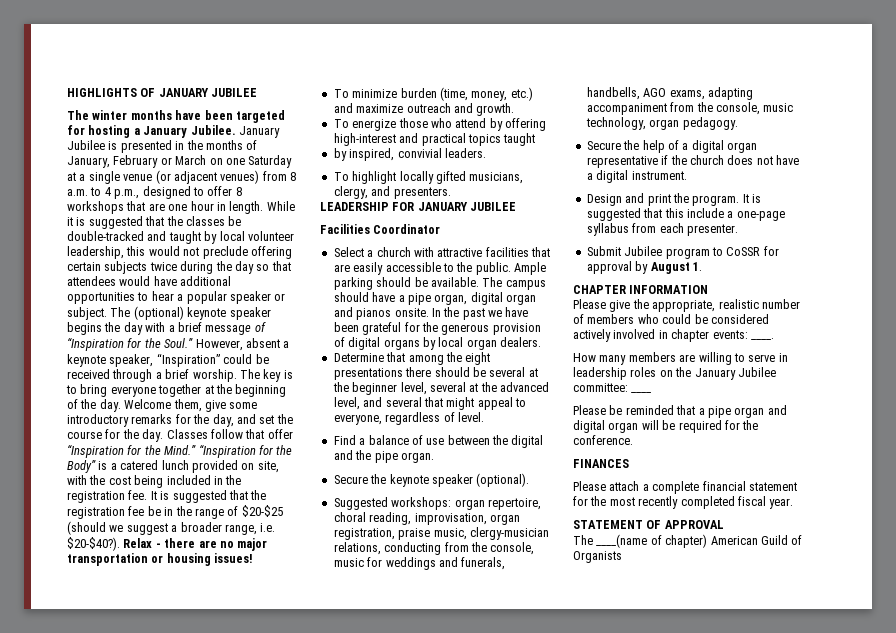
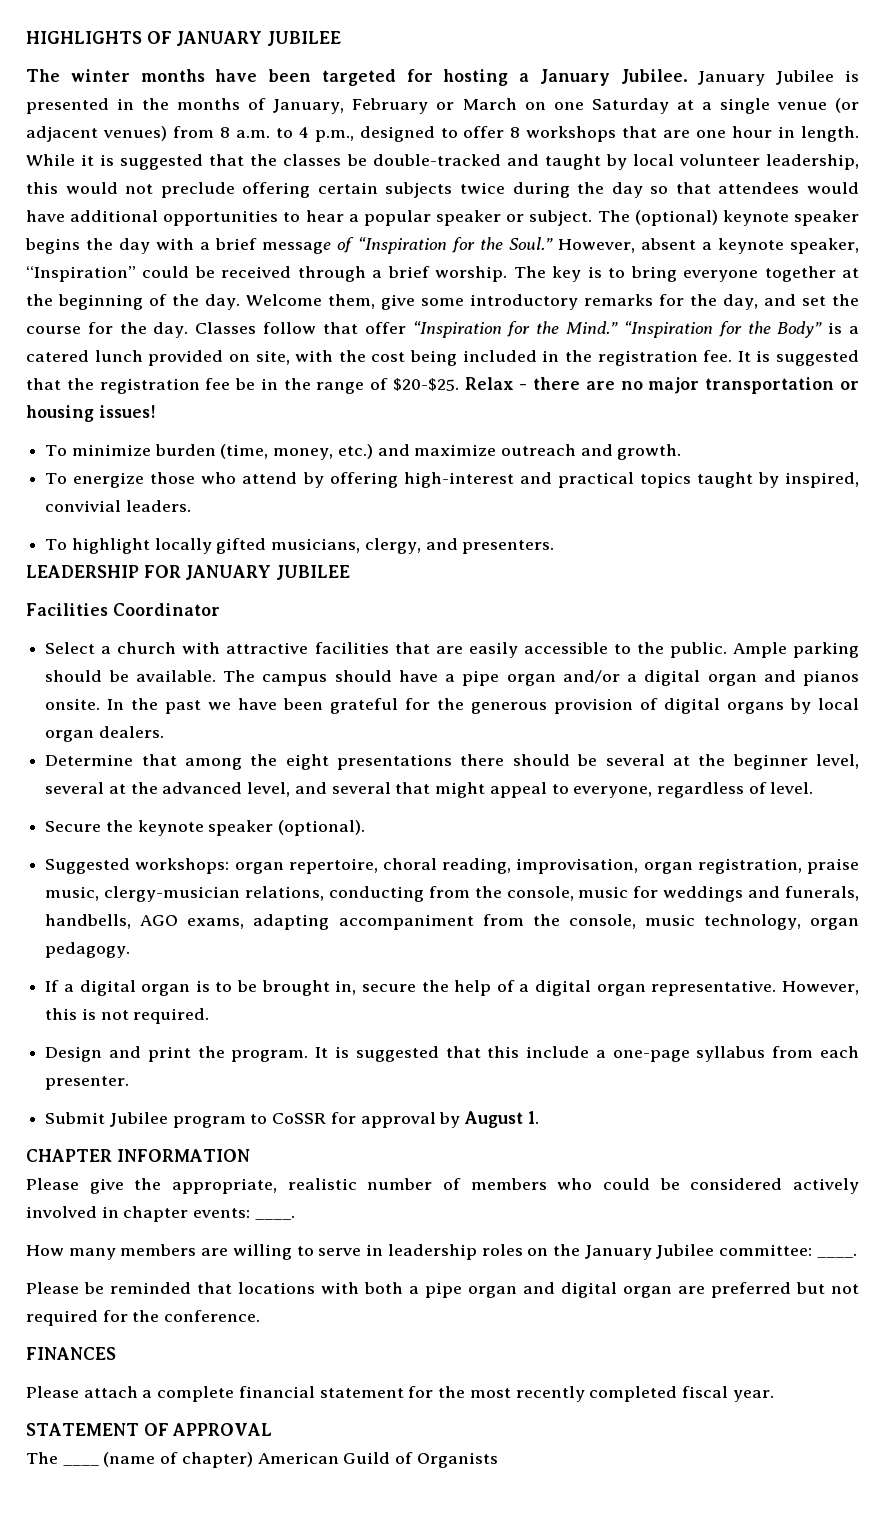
- It is suggested that the registration fee be in the range of $20-$25 (should we suggest a broader range, i.e. $20-$40?).
+ It is suggested that the registration fee be in the range of $20-$25.
- To energize those who attend by offering high-interest and practical topics taught
- by inspired, convivial leaders.
+ To energize those who attend by offering high-interest and practical topics taught by inspired, convivial leaders.
- The campus should have a pipe organ, digital organ and pianos onsite.
+ The campus should have a pipe organ and/or a digital organ and pianos onsite.
- Find a balance of use between the digital and the pipe organ.
- Secure the help of a digital organ representative if the church does not have a digital instrument.
+ If a digital organ is to be brought in, secure the help of a digital organ representative. However, this is not required.
- How many members are willing to serve in leadership roles on the January Jubilee committee: ____
+ How many members are willing to serve in leadership roles on the January Jubilee committee: ____.
- Please be reminded that a pipe organ and digital organ will be required for the conference.
+ Please be reminded that locations with both a pipe organ and digital organ are preferred but not required for the conference.
- The ____(name of chapter) American Guild of Organists
+ The ____ (name of chapter) American Guild of Organists

